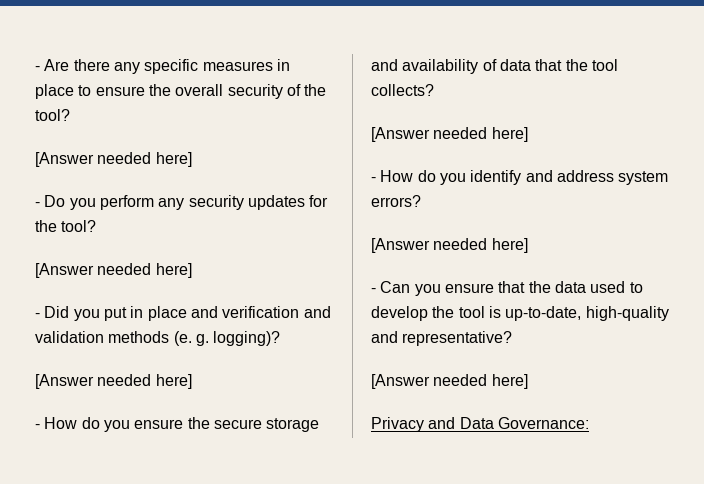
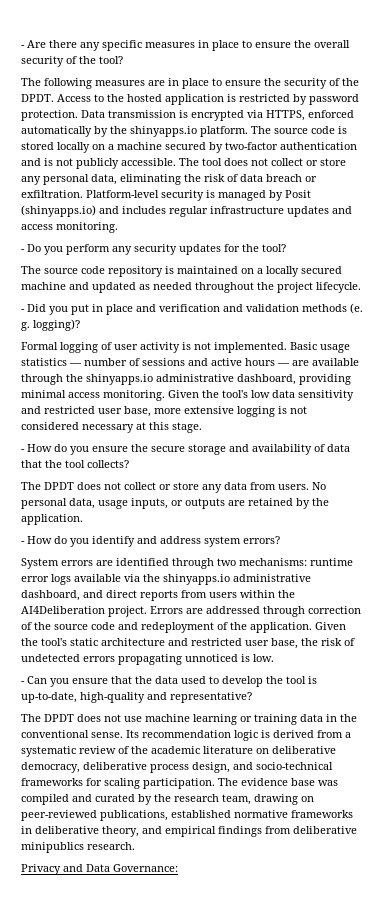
  - Are there any specific measures in place to ensure the overall security of the tool?
- [Answer needed here]
+ The following measures are in place to ensure the security of the DPDT. Access to the hosted application is restricted by password protection. Data transmission is encrypted via HTTPS, enforced automatically by the shinyapps.io platform. The source code is stored locally on a machine secured by two-factor authentication and is not publicly accessible. The tool does not collect or store any personal data, eliminating the risk of data breach or exfiltration. Platform-level security is managed by Posit (shinyapps.io) and includes regular infrastructure updates and access monitoring.
  - Do you perform any security updates for the tool?
- [Answer needed here]
+ The source code repository is maintained on a locally secured machine and updated as needed throughout the project lifecycle.
  - Did you put in place and verification and validation methods (e. g. logging)?
- [Answer needed here]
+ Formal logging of user activity is not implemented. Basic usage statistics — number of sessions and active hours — are available through the shinyapps.io administrative dashboard, providing minimal access monitoring. Given the tool's low data sensitivity and restricted user base, more extensive logging is not considered necessary at this stage.
  - How do you ensure the secure storage and availability of data that the tool collects?
- [Answer needed here]
+ The DPDT does not collect or store any data from users. No personal data, usage inputs, or outputs are retained by the application.
  - How do you identify and address system errors?
- [Answer needed here]
+ System errors are identified through two mechanisms: runtime error logs available via the shinyapps.io administrative dashboard, and direct reports from users within the AI4Deliberation project. Errors are addressed through correction of the source code and redeployment of the application. Given the tool's static architecture and restricted user base, the risk of undetected errors propagating unnoticed is low.
  - Can you ensure that the data used to develop the tool is up-to-date, high-quality and representative?
- [Answer needed here]
+ The DPDT does not use machine learning or training data in the conventional sense. Its recommendation logic is derived from a systematic review of the academic literature on deliberative democracy, deliberative process design, and socio-technical frameworks for scaling participation. The evidence base was compiled and curated by the research team, drawing on peer-reviewed publications, established normative frameworks in deliberative theory, and empirical findings from deliberative minipublics research.

